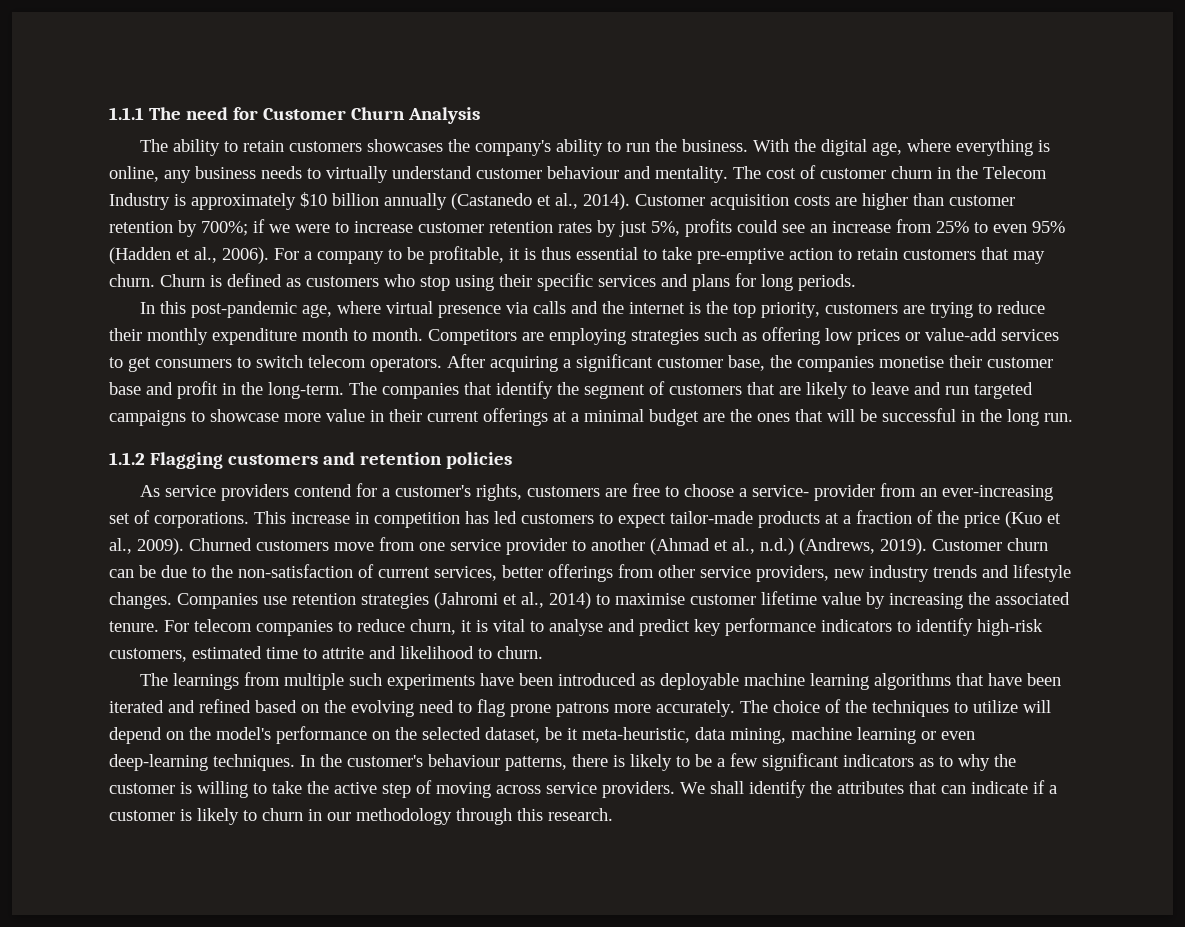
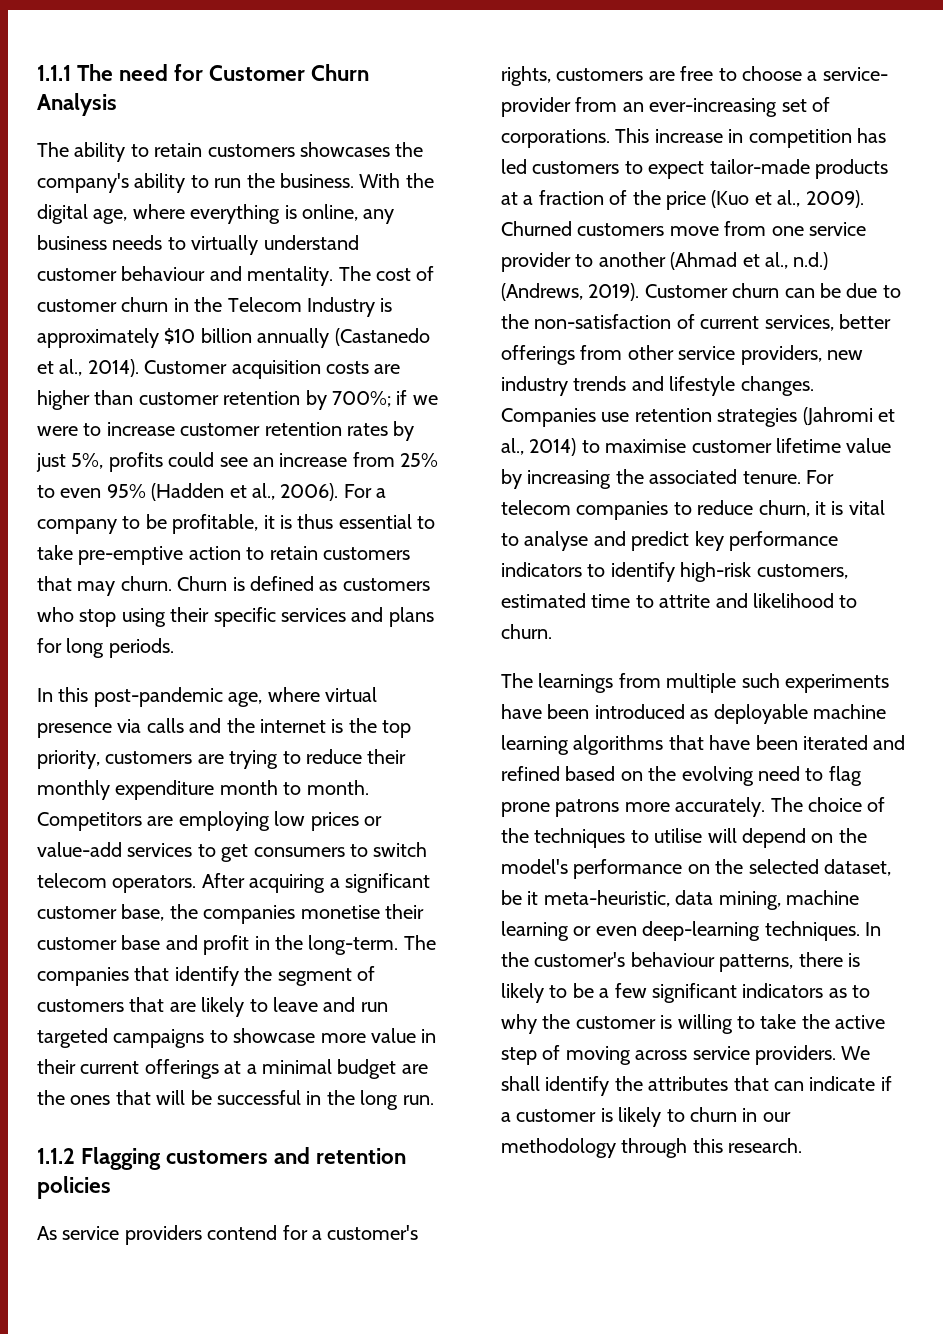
- Competitors are employing strategies such as offering low prices or value-add services to get consumers to switch telecom operators.
+ Competitors are employing low prices or value-add services to get consumers to switch telecom operators.
- The choice of the techniques to utilize will depend on the model's performance on the selected dataset, be it meta-heuristic, data mining, machine learning or even deep-learning techniques.
+ The choice of the techniques to utilise will depend on the model's performance on the selected dataset, be it meta-heuristic, data mining, machine learning or even deep-learning techniques.

